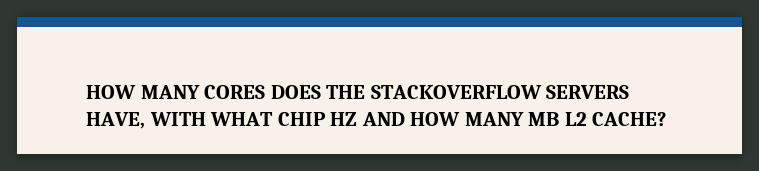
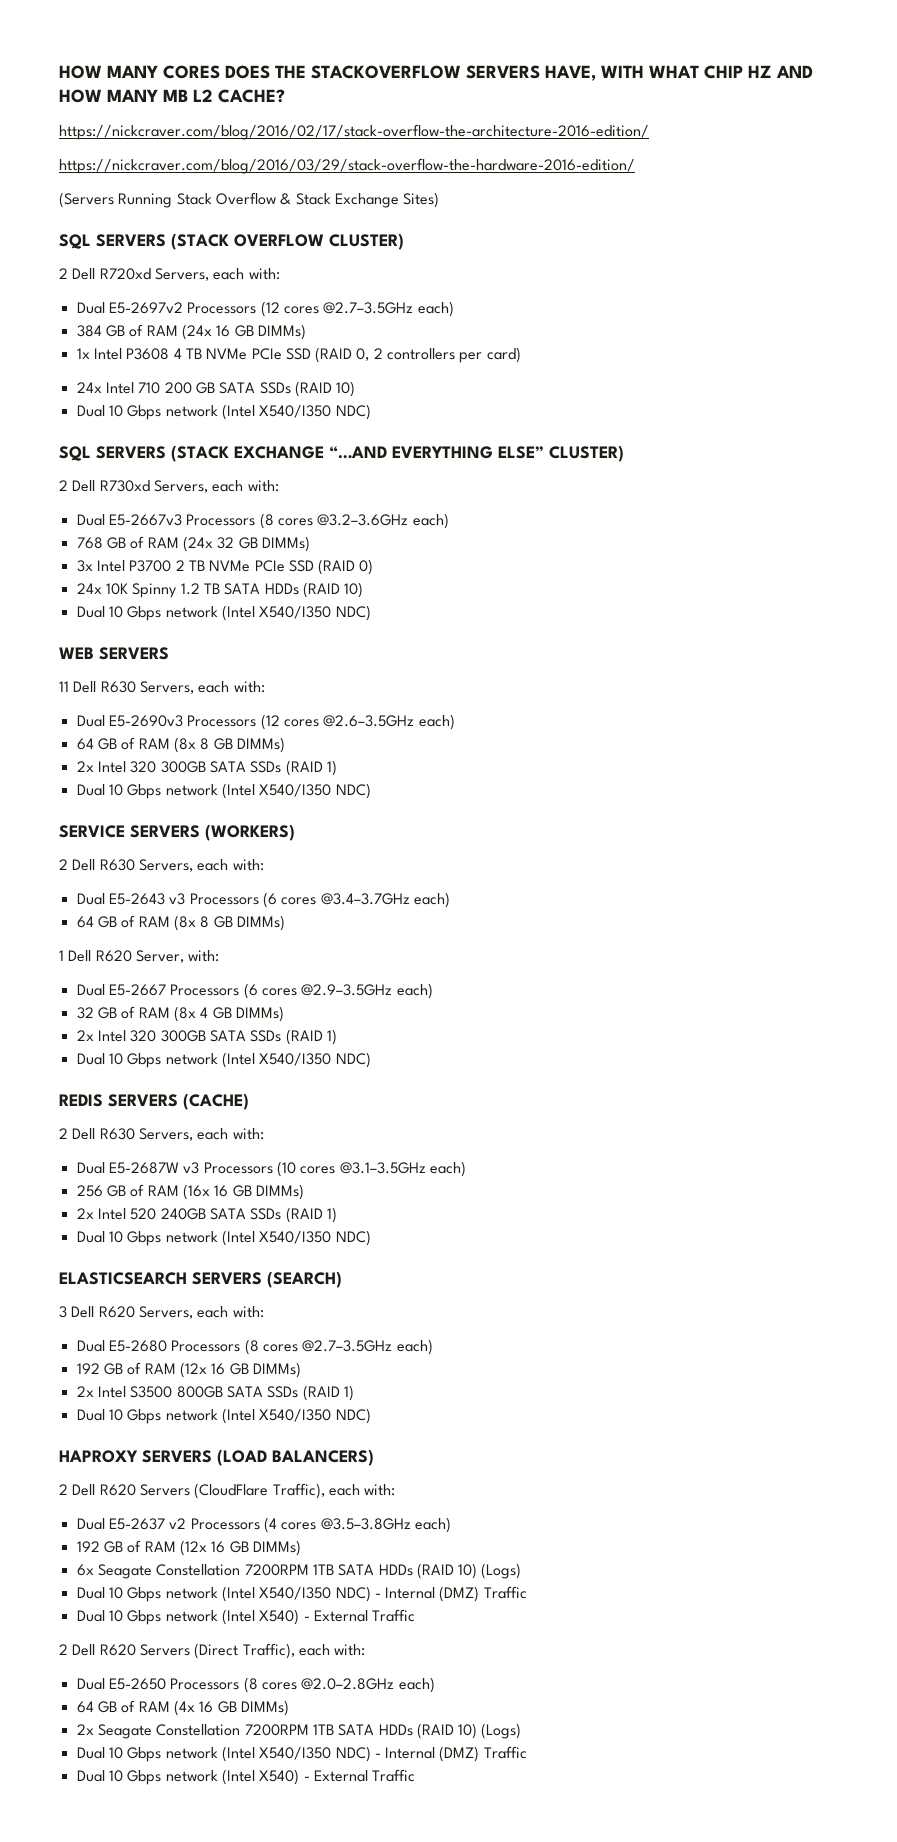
+ https://nickcraver.com/blog/2016/02/17/stack-overflow-the-architecture-2016-edition/
+ https://nickcraver.com/blog/2016/03/29/stack-overflow-the-hardware-2016-edition/
+ (Servers Running Stack Overflow & Stack Exchange Sites)
+ SQL SERVERS (STACK OVERFLOW CLUSTER)
+ 2 Dell R720xd Servers, each with:
+ Dual E5-2697v2 Processors (12 cores @2.7–3.5GHz each)
+ 384 GB of RAM (24x 16 GB DIMMs)
+ 1x Intel P3608 4 TB NVMe PCIe SSD (RAID 0, 2 controllers per card)
+ 24x Intel 710 200 GB SATA SSDs (RAID 10)
+ Dual 10 Gbps network (Intel X540/I350 NDC)
+ SQL SERVERS (STACK EXCHANGE “…AND EVERYTHING ELSE” CLUSTER)
+ 2 Dell R730xd Servers, each with:
+ Dual E5-2667v3 Processors (8 cores @3.2–3.6GHz each)
+ 768 GB of RAM (24x 32 GB DIMMs)
+ 3x Intel P3700 2 TB NVMe PCIe SSD (RAID 0)
+ 24x 10K Spinny 1.2 TB SATA HDDs (RAID 10)
+ Dual 10 Gbps network (Intel X540/I350 NDC)
+ WEB SERVERS
+ 11 Dell R630 Servers, each with:
+ Dual E5-2690v3 Processors (12 cores @2.6–3.5GHz each)
+ 64 GB of RAM (8x 8 GB DIMMs)
+ 2x Intel 320 300GB SATA SSDs (RAID 1)
+ Dual 10 Gbps network (Intel X540/I350 NDC)
+ SERVICE SERVERS (WORKERS)
+ 2 Dell R630 Servers, each with:
+ Dual E5-2643 v3 Processors (6 cores @3.4–3.7GHz each)
+ 64 GB of RAM (8x 8 GB DIMMs)
+ 1 Dell R620 Server, with:
+ Dual E5-2667 Processors (6 cores @2.9–3.5GHz each)
+ 32 GB of RAM (8x 4 GB DIMMs)
+ 2x Intel 320 300GB SATA SSDs (RAID 1)
+ Dual 10 Gbps network (Intel X540/I350 NDC)
+ REDIS SERVERS (CACHE)
+ 2 Dell R630 Servers, each with:
+ Dual E5-2687W v3 Processors (10 cores @3.1–3.5GHz each)
+ 256 GB of RAM (16x 16 GB DIMMs)
+ 2x Intel 520 240GB SATA SSDs (RAID 1)
+ Dual 10 Gbps network (Intel X540/I350 NDC)
+ ELASTICSEARCH SERVERS (SEARCH)
+ 3 Dell R620 Servers, each with:
+ Dual E5-2680 Processors (8 cores @2.7–3.5GHz each)
+ 192 GB of RAM (12x 16 GB DIMMs)
+ 2x Intel S3500 800GB SATA SSDs (RAID 1)
+ Dual 10 Gbps network (Intel X540/I350 NDC)
+ HAPROXY SERVERS (LOAD BALANCERS)
+ 2 Dell R620 Servers (CloudFlare Traffic), each with:
+ Dual E5-2637 v2 Processors (4 cores @3.5–3.8GHz each)
+ 192 GB of RAM (12x 16 GB DIMMs)
+ 6x Seagate Constellation 7200RPM 1TB SATA HDDs (RAID 10) (Logs)
+ Dual 10 Gbps network (Intel X540/I350 NDC) - Internal (DMZ) Traffic
+ Dual 10 Gbps network (Intel X540) - External Traffic
+ 2 Dell R620 Servers (Direct Traffic), each with:
+ Dual E5-2650 Processors (8 cores @2.0–2.8GHz each)
+ 64 GB of RAM (4x 16 GB DIMMs)
+ 2x Seagate Constellation 7200RPM 1TB SATA HDDs (RAID 10) (Logs)
+ Dual 10 Gbps network (Intel X540/I350 NDC) - Internal (DMZ) Traffic
+ Dual 10 Gbps network (Intel X540) - External Traffic

